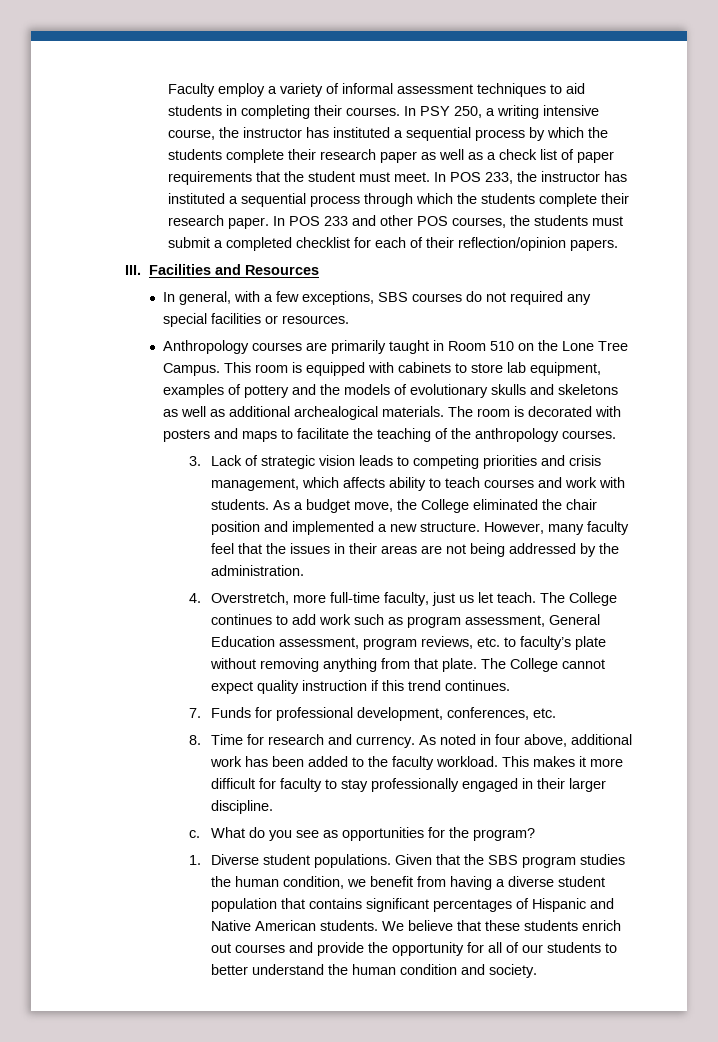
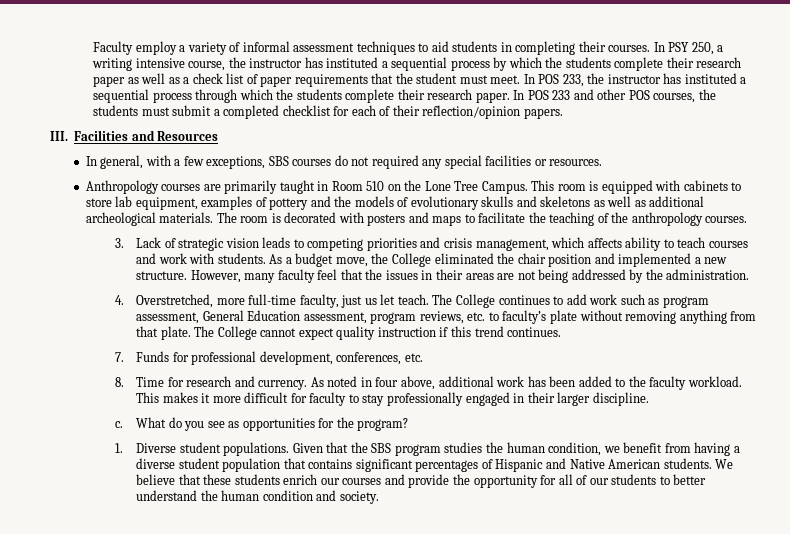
- This room is equipped with cabinets to store lab equipment, examples of pottery and the models of evolutionary skulls and skeletons as well as additional archealogical materials.
+ This room is equipped with cabinets to store lab equipment, examples of pottery and the models of evolutionary skulls and skeletons as well as additional archeological materials.
- 4. Overstretch, more full-time faculty, just us let teach.
+ 4. Overstretched, more full-time faculty, just us let teach.
- We believe that these students enrich out courses and provide the opportunity for all of our students to better understand the human condition and society.
+ We believe that these students enrich our courses and provide the opportunity for all of our students to better understand the human condition and society.

